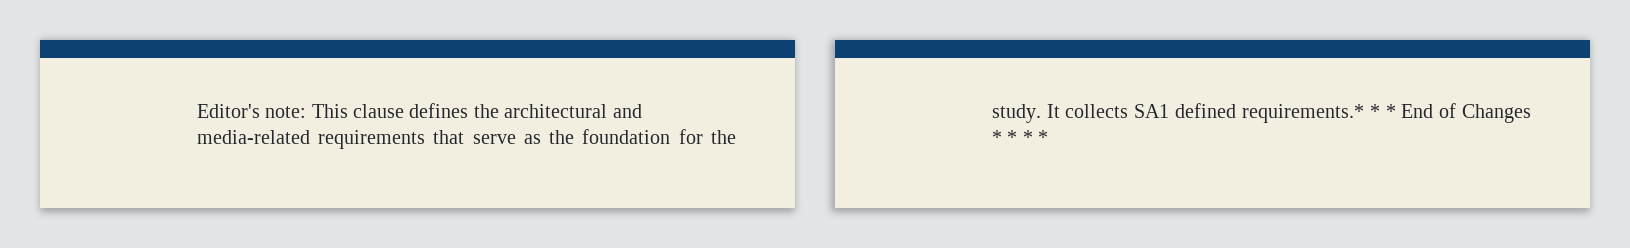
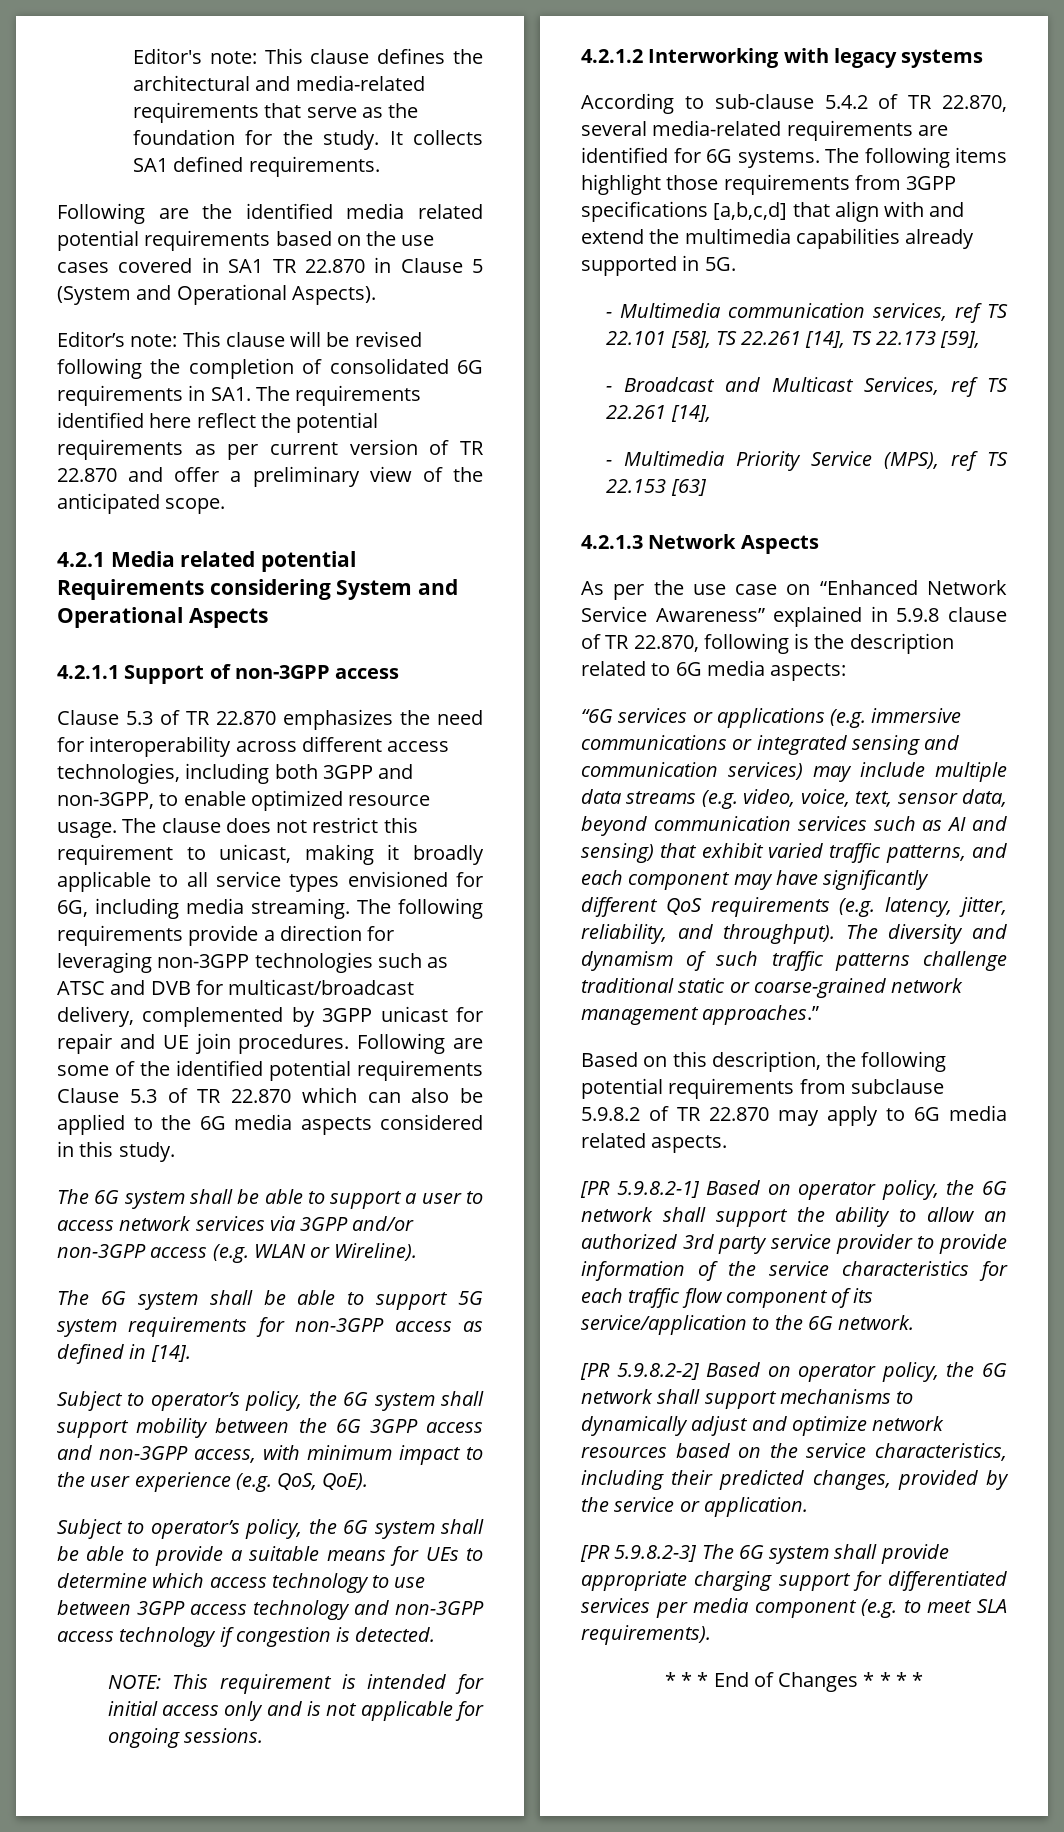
- It collects SA1 defined requirements.* * * End of Changes * * * *
+ It collects SA1 defined requirements.
+ Following are the identified media related potential requirements based on the use cases covered in SA1 TR 22.870 in Clause 5 (System and Operational Aspects).
+ Editor’s note: This clause will be revised following the completion of consolidated 6G requirements in SA1. The requirements identified here reflect the potential requirements as per current version of TR 22.870 and offer a preliminary view of the anticipated scope.
+ 4.2.1 Media related potential Requirements considering System and Operational Aspects
+ 4.2.1.1 Support of non-3GPP access
+ Clause 5.3 of TR 22.870 emphasizes the need for interoperability across different access technologies, including both 3GPP and non‑3GPP, to enable optimized resource usage. The clause does not restrict this requirement to unicast, making it broadly applicable to all service types envisioned for 6G, including media streaming. The following requirements provide a direction for leveraging non‑3GPP technologies such as ATSC and DVB for multicast/broadcast delivery, complemented by 3GPP unicast for repair and UE join procedures. Following are some of the identified potential requirements Clause 5.3 of TR 22.870 which can also be applied to the 6G media aspects considered in this study.
+ The 6G system shall be able to support a user to access network services via 3GPP and/or non-3GPP access (e.g. WLAN or Wireline).
+ The 6G system shall be able to support 5G system requirements for non-3GPP access as defined in [14].
+ Subject to operator’s policy, the 6G system shall support mobility between the 6G 3GPP access and non-3GPP access, with minimum impact to the user experience (e.g. QoS, QoE).
+ Subject to operator’s policy, the 6G system shall be able to provide a suitable means for UEs to determine which access technology to use between 3GPP access technology and non-3GPP access technology if congestion is detected.
+ NOTE: This requirement is intended for initial access only and is not applicable for ongoing sessions.
+ 4.2.1.2 Interworking with legacy systems
+ According to sub‑clause 5.4.2 of TR 22.870, several media‑related requirements are identified for 6G systems. The following items highlight those requirements from 3GPP specifications [a,b,c,d] that align with and extend the multimedia capabilities already supported in 5G.
+ - Multimedia communication services, ref TS 22.101 [58], TS 22.261 [14], TS 22.173 [59],
+ - Broadcast and Multicast Services, ref TS 22.261 [14],
+ - Multimedia Priority Service (MPS), ref TS 22.153 [63]
+ 4.2.1.3 Network Aspects
+ As per the use case on “Enhanced Network Service Awareness” explained in 5.9.8 clause of TR 22.870, following is the description related to 6G media aspects:
+ “6G services or applications (e.g. immersive communications or integrated sensing and communication services) may include multiple data streams (e.g. video, voice, text, sensor data, beyond communication services such as AI and sensing) that exhibit varied traffic patterns, and each component may have significantly different QoS requirements (e.g. latency, jitter, reliability, and throughput). The diversity and dynamism of such traffic patterns challenge traditional static or coarse-grained network management approaches.”
+ Based on this description, the following potential requirements from subclause 5.9.8.2 of TR 22.870 may apply to 6G media related aspects.
+ [PR 5.9.8.2-1] Based on operator policy, the 6G network shall support the ability to allow an authorized 3rd party service provider to provide information of the service characteristics for each traffic flow component of its service/application to the 6G network.
+ [PR 5.9.8.2-2] Based on operator policy, the 6G network shall support mechanisms to dynamically adjust and optimize network resources based on the service characteristics, including their predicted changes, provided by the service or application.
+ [PR 5.9.8.2-3] The 6G system shall provide appropriate charging support for differentiated services per media component (e.g. to meet SLA requirements).
+ * * * End of Changes * * * *

